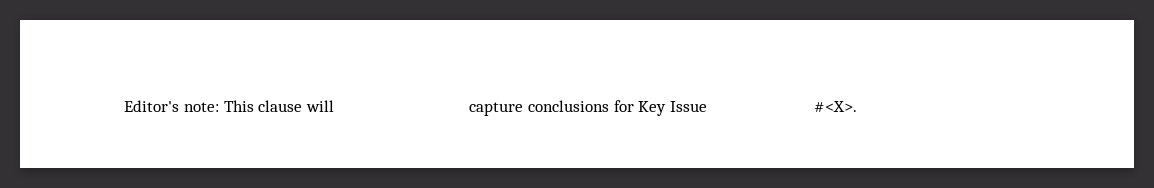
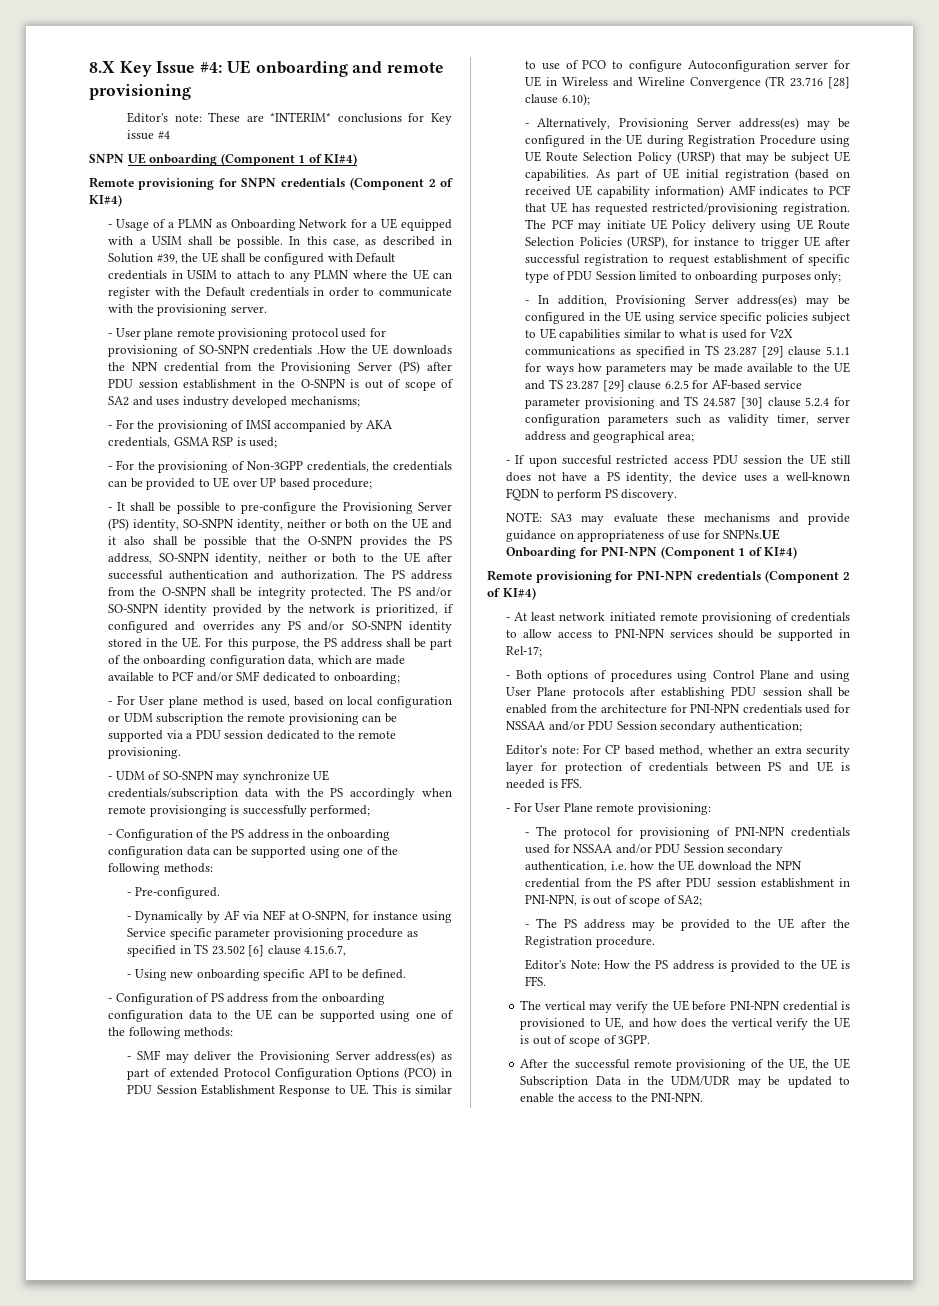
- Editor's note: This clause will capture conclusions for Key Issue #<X>.
+ 8.X Key Issue #4: UE onboarding and remote provisioning
+ Editor's note: These are *INTERIM* conclusions for Key issue #4
+ SNPN UE onboarding (Component 1 of KI#4)
+ Remote provisioning for SNPN credentials (Component 2 of KI#4)
+ - Usage of a PLMN as Onboarding Network for a UE equipped with a USIM shall be possible. In this case, as described in Solution #39, the UE shall be configured with Default credentials in USIM to attach to any PLMN where the UE can register with the Default credentials in order to communicate with the provisioning server.
+ - User plane remote provisioning protocol used for provisioning of SO-SNPN credentials .How the UE downloads the NPN credential from the Provisioning Server (PS) after PDU session establishment in the O-SNPN is out of scope of SA2 and uses industry developed mechanisms;
+ - For the provisioning of IMSI accompanied by AKA credentials, GSMA RSP is used;
+ - For the provisioning of Non-3GPP credentials, the credentials can be provided to UE over UP based procedure;
+ - It shall be possible to pre-configure the Provisioning Server (PS) identity, SO-SNPN identity, neither or both on the UE and it also shall be possible that the O-SNPN provides the PS address, SO-SNPN identity, neither or both to the UE after successful authentication and authorization. The PS address from the O-SNPN shall be integrity protected. The PS and/or SO-SNPN identity provided by the network is prioritized, if configured and overrides any PS and/or SO-SNPN identity stored in the UE. For this purpose, the PS address shall be part of the onboarding configuration data, which are made available to PCF and/or SMF dedicated to onboarding;
+ - For User plane method is used, based on local configuration or UDM subscription the remote provisioning can be supported via a PDU session dedicated to the remote provisioning.
+ - UDM of SO-SNPN may synchronize UE credentials/subscription data with the PS accordingly when remote provisionging is successfully performed;
+ - Configuration of the PS address in the onboarding configuration data can be supported using one of the following methods:
+ - Pre-configured.
+ - Dynamically by AF via NEF at O-SNPN, for instance using Service specific parameter provisioning procedure as specified in TS 23.502 [6] clause 4.15.6.7,
+ - Using new onboarding specific API to be defined.
+ - Configuration of PS address from the onboarding configuration data to the UE can be supported using one of the following methods:
+ - SMF may deliver the Provisioning Server address(es) as part of extended Protocol Configuration Options (PCO) in PDU Session Establishment Response to UE. This is similar to use of PCO to configure Autoconfiguration server for UE in Wireless and Wireline Convergence (TR 23.716 [28] clause 6.10);
+ - Alternatively, Provisioning Server address(es) may be configured in the UE during Registration Procedure using UE Route Selection Policy (URSP) that may be subject UE capabilities. As part of UE initial registration (based on received UE capability information) AMF indicates to PCF that UE has requested restricted/provisioning registration. The PCF may initiate UE Policy delivery using UE Route Selection Policies (URSP), for instance to trigger UE after successful registration to request establishment of specific type of PDU Session limited to onboarding purposes only;
+ - In addition, Provisioning Server address(es) may be configured in the UE using service specific policies subject to UE capabilities similar to what is used for V2X communications as specified in TS 23.287 [29] clause 5.1.1 for ways how parameters may be made available to the UE and TS 23.287 [29] clause 6.2.5 for AF-based service parameter provisioning and TS 24.587 [30] clause 5.2.4 for configuration parameters such as validity timer, server address and geographical area;
+ - If upon succesful restricted access PDU session the UE still does not have a PS identity, the device uses a well-known FQDN to perform PS discovery.
+ NOTE: SA3 may evaluate these mechanisms and provide guidance on appropriateness of use for SNPNs.UE Onboarding for PNI-NPN (Component 1 of KI#4)
+ Remote provisioning for PNI-NPN credentials (Component 2 of KI#4)
+ - At least network initiated remote provisioning of credentials to allow access to PNI-NPN services should be supported in Rel-17;
+ - Both options of procedures using Control Plane and using User Plane protocols after establishing PDU session shall be enabled from the architecture for PNI-NPN credentials used for NSSAA and/or PDU Session secondary authentication;
+ Editor's note: For CP based method, whether an extra security layer for protection of credentials between PS and UE is needed is FFS.
+ - For User Plane remote provisioning:
+ - The protocol for provisioning of PNI-NPN credentials used for NSSAA and/or PDU Session secondary authentication, i.e. how the UE download the NPN credential from the PS after PDU session establishment in PNI-NPN, is out of scope of SA2;
+ - The PS address may be provided to the UE after the Registration procedure.
+ Editor's Note: How the PS address is provided to the UE is FFS.
+ The vertical may verify the UE before PNI-NPN credential is provisioned to UE, and how does the vertical verify the UE is out of scope of 3GPP.
+ After the successful remote provisioning of the UE, the UE Subscription Data in the UDM/UDR may be updated to enable the access to the PNI-NPN.

